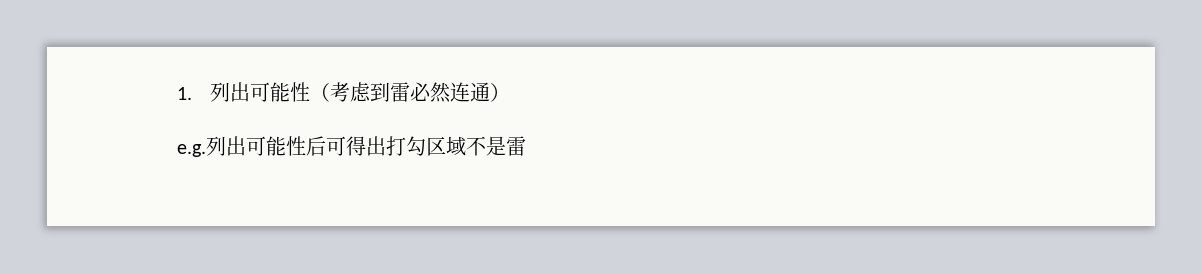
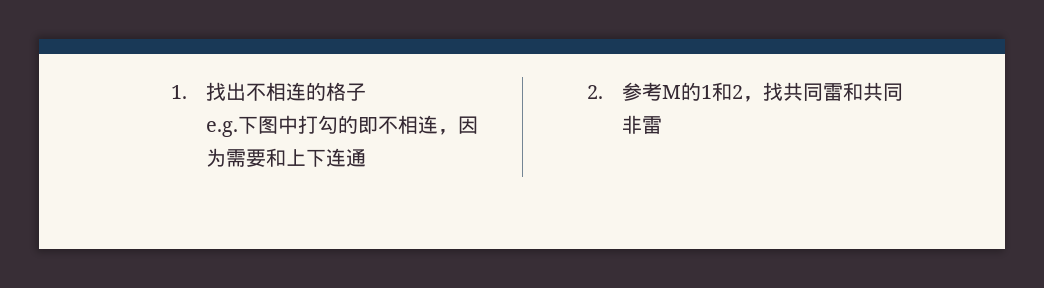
- 1.列出可能性（考虑到雷必然连通）
- e.g.列出可能性后可得出打勾区域不是雷
+ 1.找出不相连的格子
+ e.g.下图中打勾的即不相连，因为需要和上下连通
+ 2.参考M的1和2，找共同雷和共同非雷

